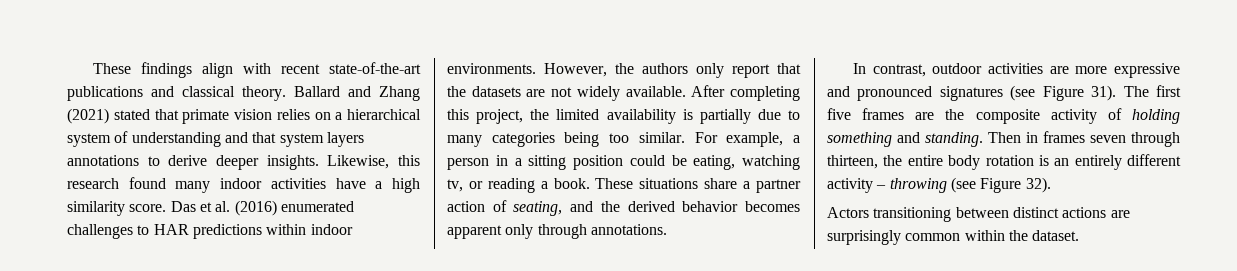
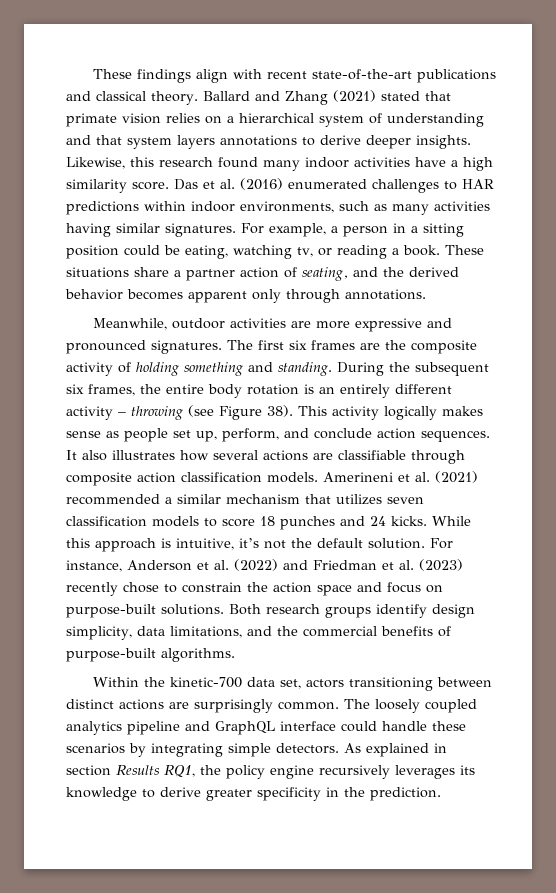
- Das et al. (2016) enumerated challenges to HAR predictions within indoor environments. However, the authors only report that the datasets are not widely available. After completing this project, the limited availability is partially due to many categories being too similar.
+ Das et al. (2016) enumerated challenges to HAR predictions within indoor environments, such as many activities having similar signatures.
- In contrast, outdoor activities are more expressive and pronounced signatures (see Figure 31).
+ Meanwhile, outdoor activities are more expressive and pronounced signatures.
- The first five frames are the composite activity of holding something and standing.
+ The first six frames are the composite activity of holding something and standing.
- Then in frames seven through thirteen, the entire body rotation is an entirely different activity – throwing (see Figure 32).
- Actors transitioning between distinct actions are surprisingly common within the dataset.
+ During the subsequent six frames, the entire body rotation is an entirely different activity – throwing (see Figure 38). This activity logically makes sense as people set up, perform, and conclude action sequences. It also illustrates how several actions are classifiable through composite action classification models. Amerineni et al. (2021) recommended a similar mechanism that utilizes seven classification models to score 18 punches and 24 kicks. While this approach is intuitive, it’s not the default solution. For instance, Anderson et al. (2022) and Friedman et al. (2023) recently chose to constrain the action space and focus on purpose-built solutions. Both research groups identify design simplicity, data limitations, and the commercial benefits of purpose-built algorithms.
+ Within the kinetic-700 data set, actors transitioning between distinct actions are surprisingly common. The loosely coupled analytics pipeline and GraphQL interface could handle these scenarios by integrating simple detectors. As explained in section Results RQ1, the policy engine recursively leverages its knowledge to derive greater specificity in the prediction.

